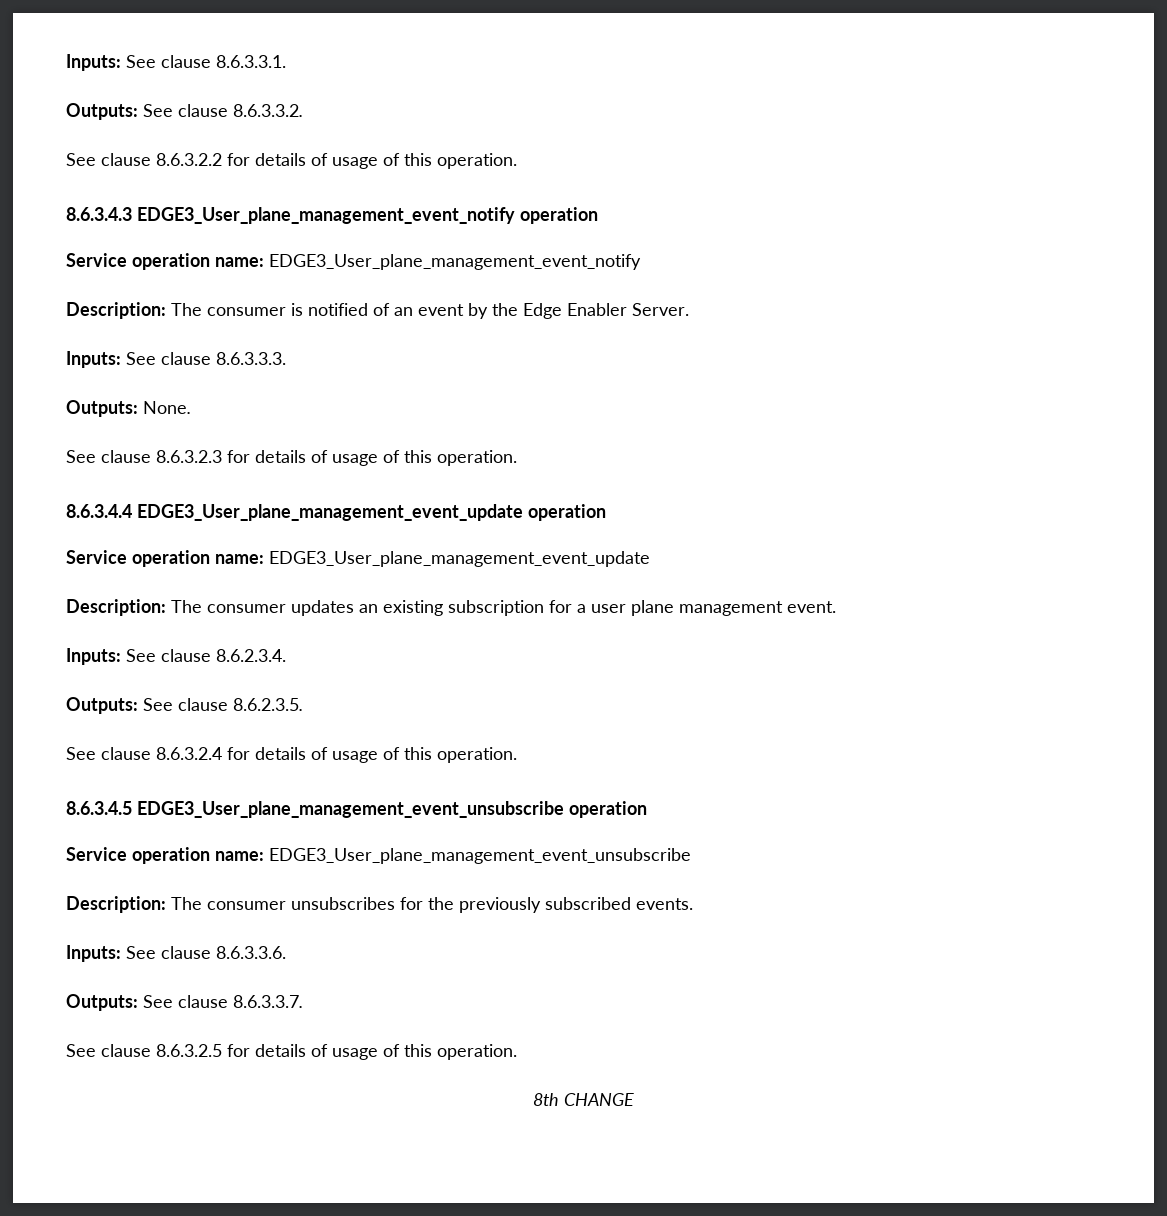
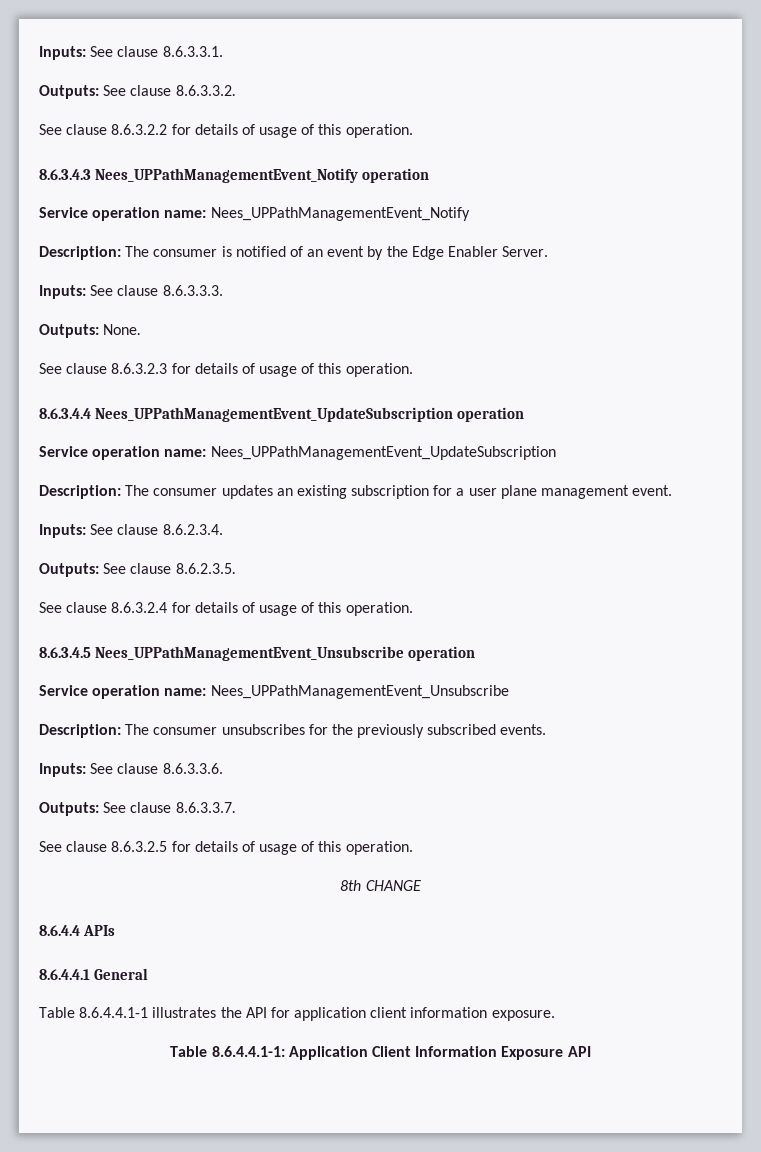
- 8.6.3.4.3 EDGE3_User_plane_management_event_notify operation
- Service operation name: EDGE3_User_plane_management_event_notify
+ 8.6.3.4.3 Nees_UPPathManagementEvent_Notify operation
+ Service operation name: Nees_UPPathManagementEvent_Notify
- 8.6.3.4.4 EDGE3_User_plane_management_event_update operation
- Service operation name: EDGE3_User_plane_management_event_update
+ 8.6.3.4.4 Nees_UPPathManagementEvent_UpdateSubscription operation
+ Service operation name: Nees_UPPathManagementEvent_UpdateSubscription
- 8.6.3.4.5 EDGE3_User_plane_management_event_unsubscribe operation
- Service operation name: EDGE3_User_plane_management_event_unsubscribe
+ 8.6.3.4.5 Nees_UPPathManagementEvent_Unsubscribe operation
+ Service operation name: Nees_UPPathManagementEvent_Unsubscribe
+ 8.6.4.4 APIs
+ 8.6.4.4.1 General
+ Table 8.6.4.4.1-1 illustrates the API for application client information exposure.
+ Table 8.6.4.4.1-1: Application Client Information Exposure API

